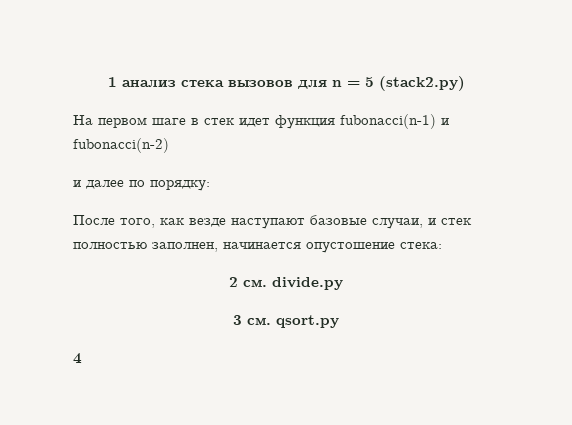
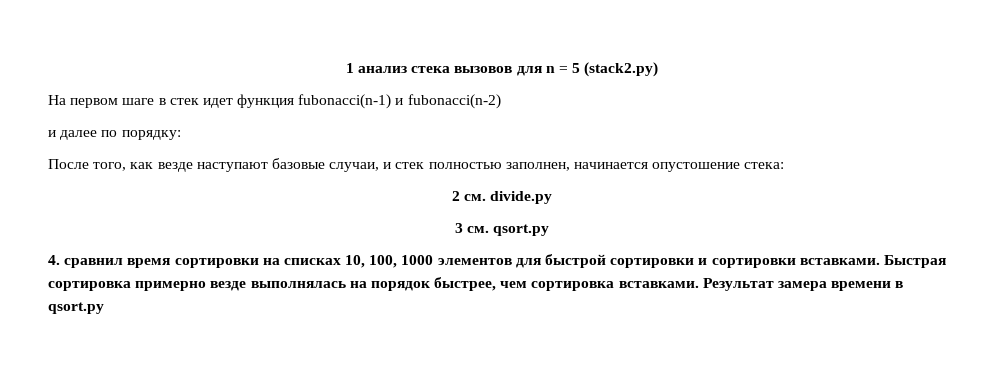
- 4
+ 4. сравнил время сортировки на списках 10, 100, 1000 элементов для быстрой сортировки и сортировки вставками. Быстрая сортировка примерно везде выполнялась на порядок быстрее, чем сортировка вставками. Результат замера времени в qsort.py

